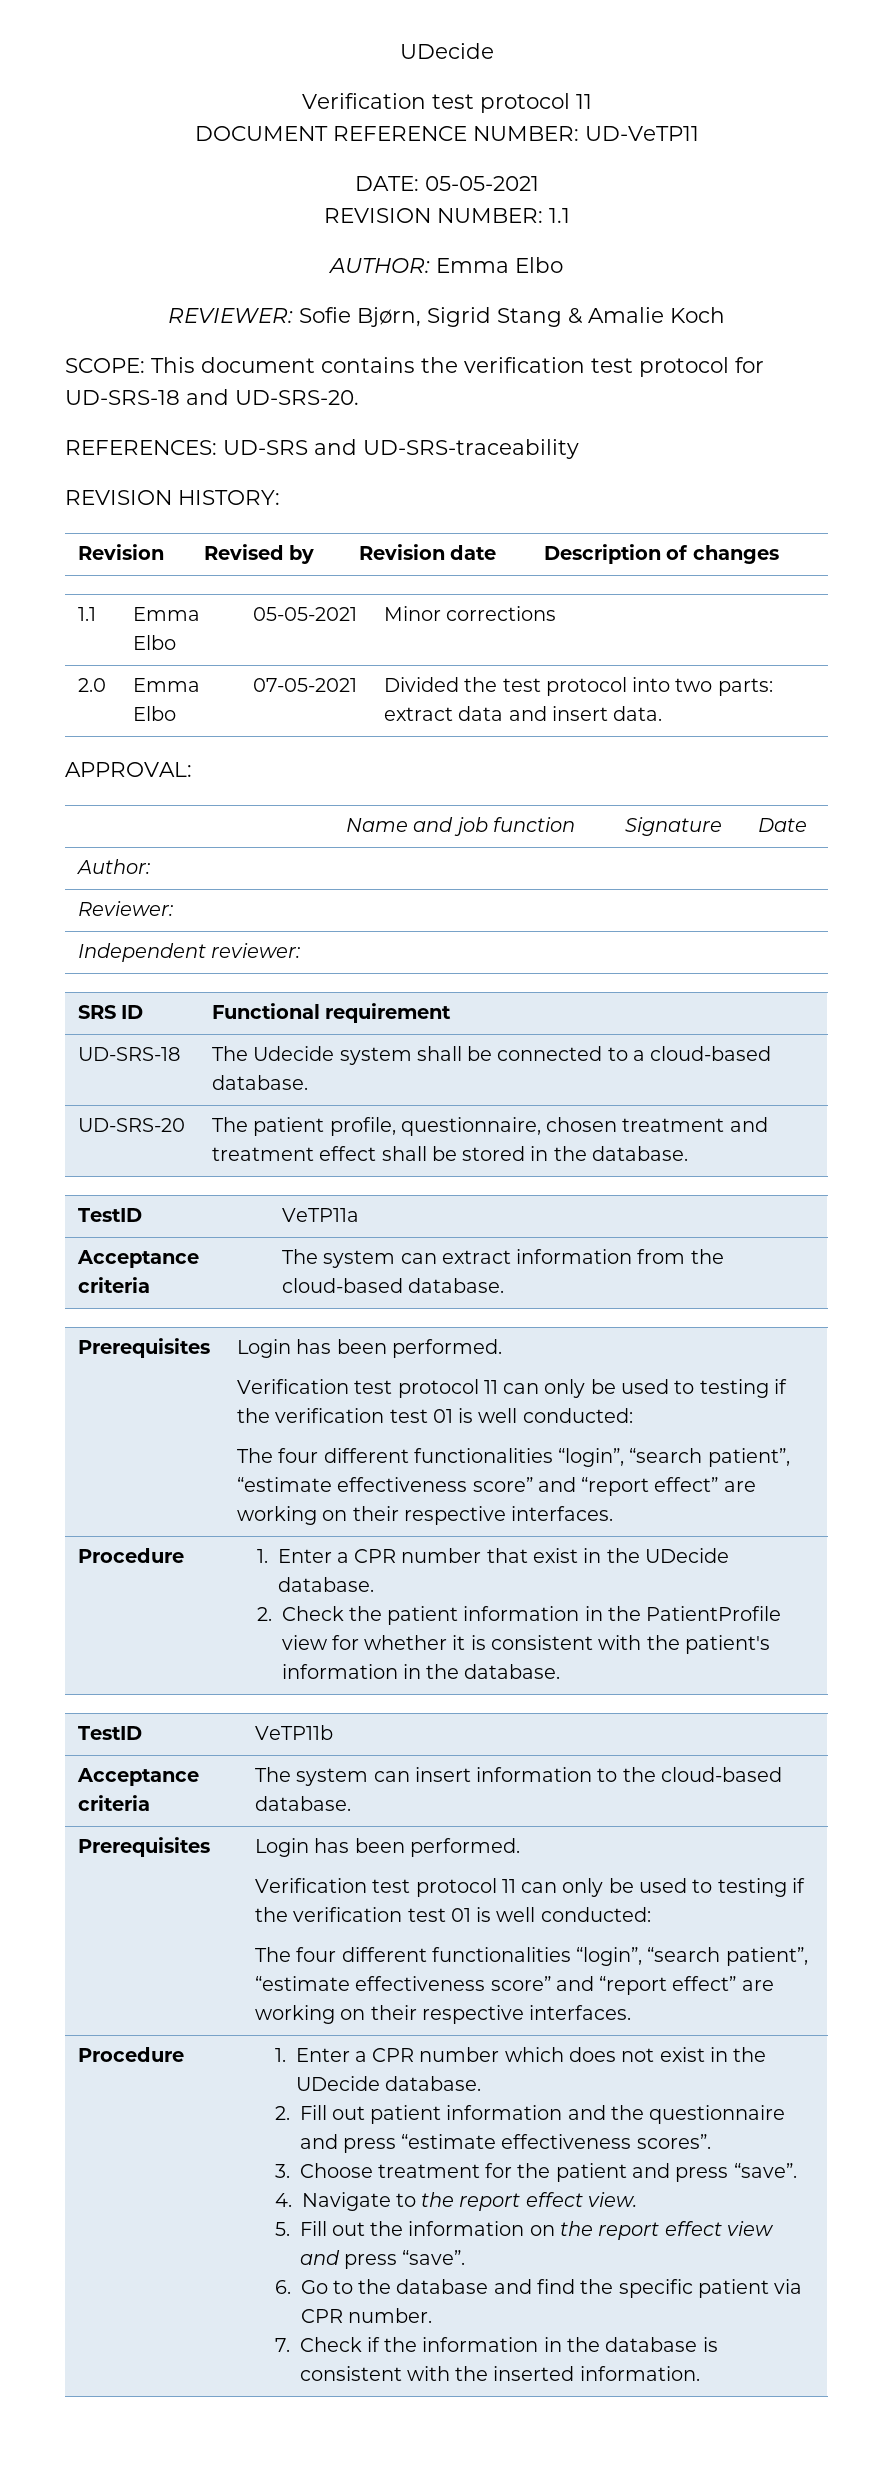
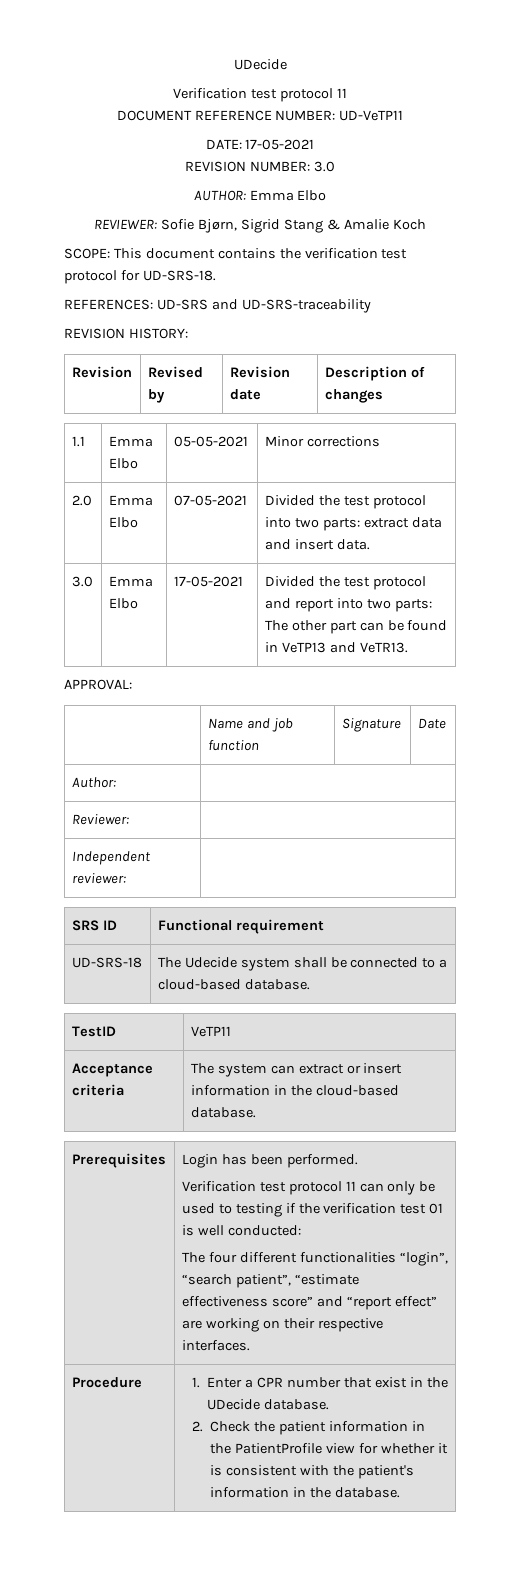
- DATE: 05-05-2021
+ DATE: 17-05-2021
- REVISION NUMBER: 1.1
+ REVISION NUMBER: 3.0
- SCOPE: This document contains the verification test protocol for UD-SRS-18 and UD-SRS-20.
+ SCOPE: This document contains the verification test protocol for UD-SRS-18.
+ 3.0 | Emma Elbo | 17-05-2021 | Divided the test protocol and report into two parts: The other part can be found in VeTP13 and VeTR13.
- UD-SRS-20 | The patient profile, questionnaire, chosen treatment and treatment effect shall be stored in the database.
- TestID | VeTP11a
+ TestID | VeTP11
- Acceptance criteria | The system can extract information from the cloud-based database.
+ Acceptance criteria | The system can extract or insert information in the cloud-based database.
- TestID | VeTP11b
- Acceptance criteria | The system can insert information to the cloud-based database.
- Prerequisites | Login has been performed.
- Verification test protocol 11 can only be used to testing if the verification test 01 is well conducted:
- The four different functionalities “login”, “search patient”, “estimate effectiveness score” and “report effect” are working on their respective interfaces.
- Procedure | 1. Enter a CPR number which does not exist in the UDecide database.
- 2. Fill out patient information and the questionnaire and press “estimate effectiveness scores”.
- 3. Choose treatment for the patient and press “save”.
- 4. Navigate to the report effect view.
- 5. Fill out the information on the report effect view and press “save”.
- 6. Go to the database and find the specific patient via CPR number.
- 7. Check if the information in the database is consistent with the inserted information.

